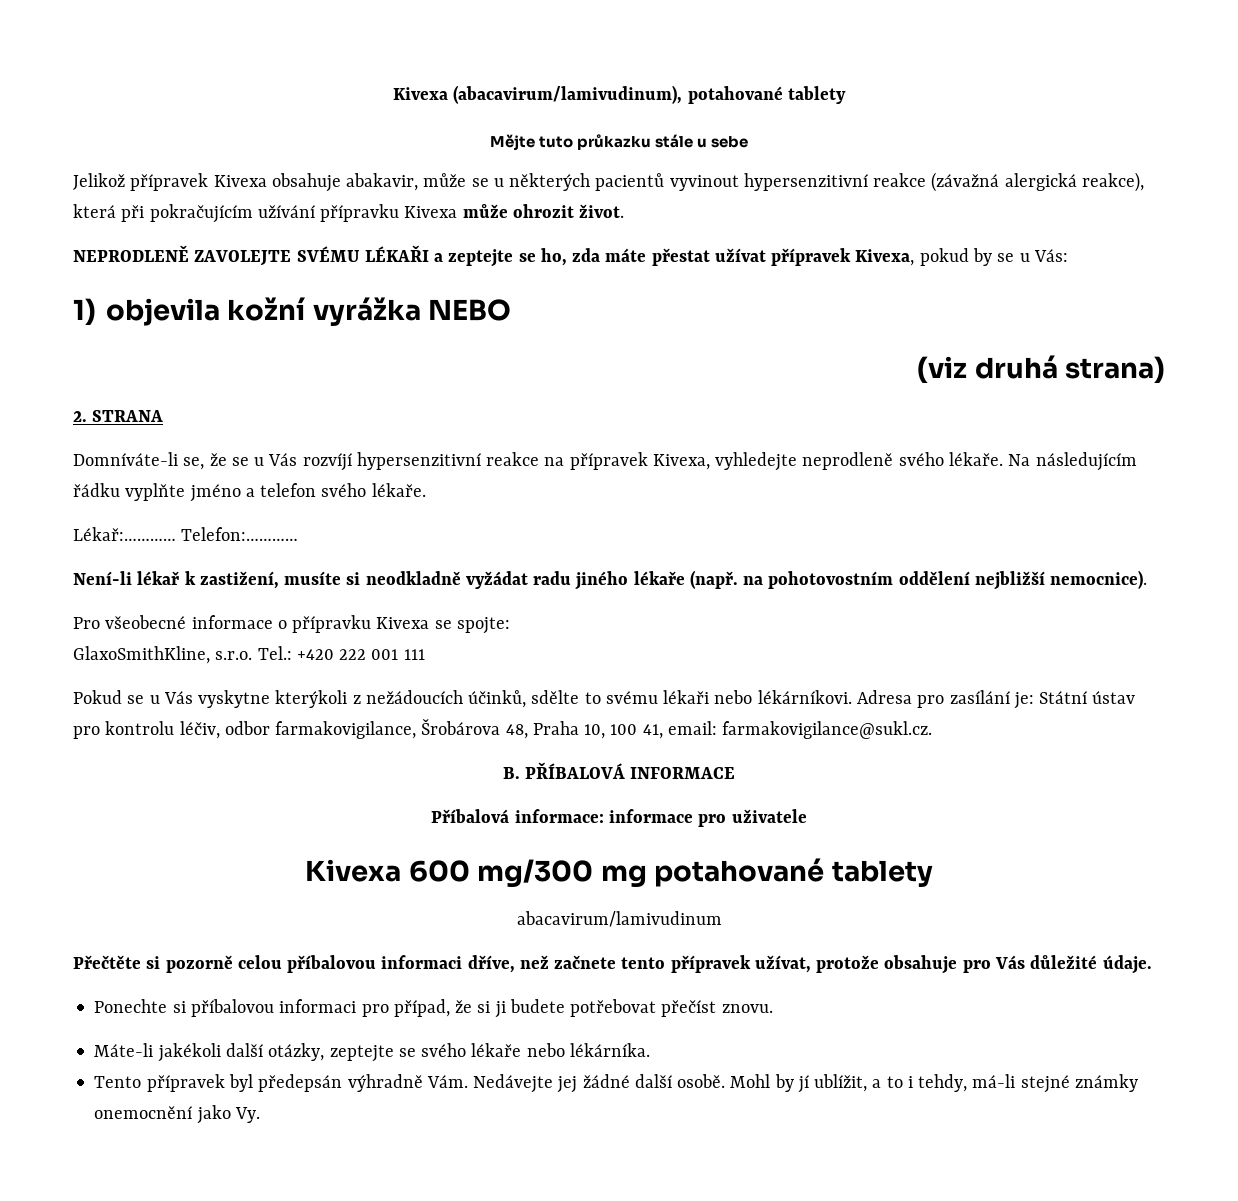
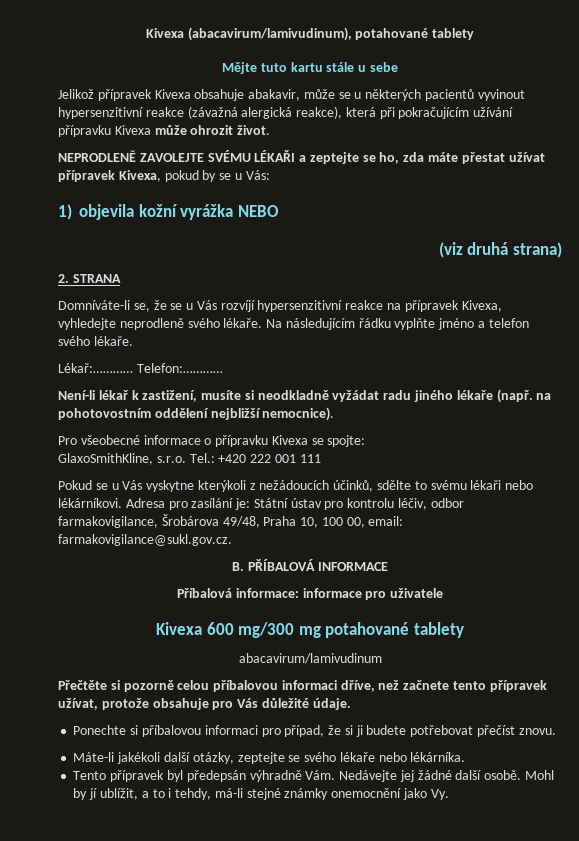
- Mějte tuto průkazku stále u sebe
+ Mějte tuto kartu stále u sebe
- Adresa pro zasílání je: Státní ústav pro kontrolu léčiv, odbor farmakovigilance, Šrobárova 48, Praha 10, 100 41, email: farmakovigilance@sukl.cz.
+ Adresa pro zasílání je: Státní ústav pro kontrolu léčiv, odbor farmakovigilance, Šrobárova 49/48, Praha 10, 100 00, email: farmakovigilance@sukl.gov.cz.

